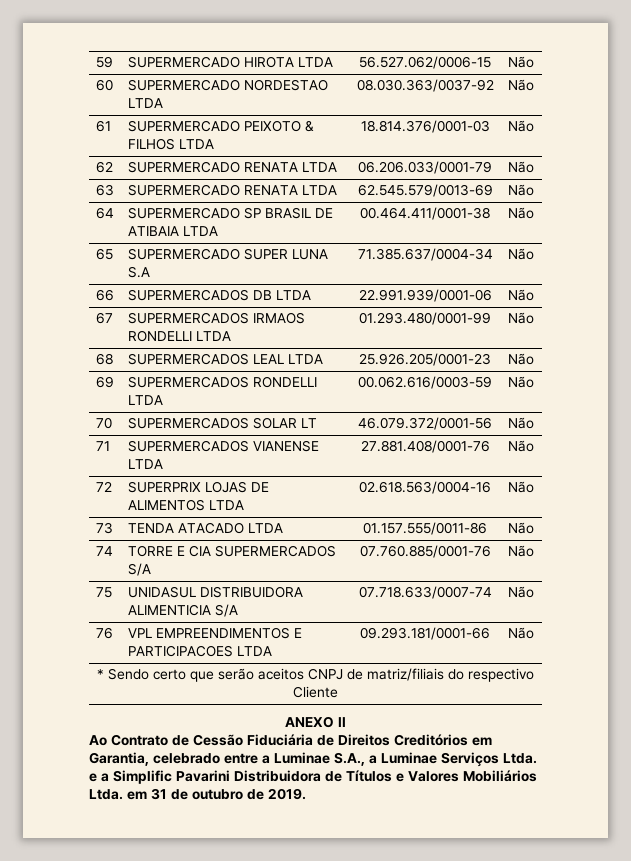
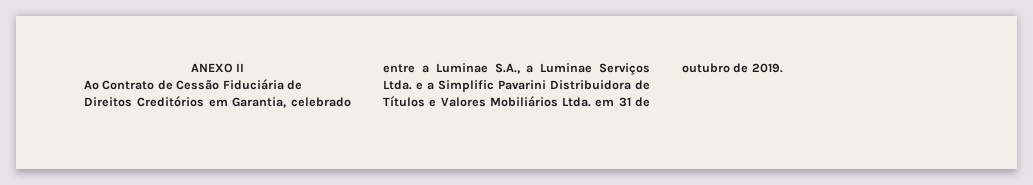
- 59 | SUPERMERCADO HIROTA LTDA | 56.527.062/0006-15 | Não
- 60 | SUPERMERCADO NORDESTAO LTDA | 08.030.363/0037-92 | Não
- 61 | SUPERMERCADO PEIXOTO & FILHOS LTDA | 18.814.376/0001-03 | Não
- 62 | SUPERMERCADO RENATA LTDA | 06.206.033/0001-79 | Não
- 63 | SUPERMERCADO RENATA LTDA | 62.545.579/0013-69 | Não
- 64 | SUPERMERCADO SP BRASIL DE ATIBAIA LTDA | 00.464.411/0001-38 | Não
- 65 | SUPERMERCADO SUPER LUNA S.A | 71.385.637/0004-34 | Não
- 66 | SUPERMERCADOS DB LTDA | 22.991.939/0001-06 | Não
- 67 | SUPERMERCADOS IRMAOS RONDELLI LTDA | 01.293.480/0001-99 | Não
- 68 | SUPERMERCADOS LEAL LTDA | 25.926.205/0001-23 | Não
- 69 | SUPERMERCADOS RONDELLI LTDA | 00.062.616/0003-59 | Não
- 70 | SUPERMERCADOS SOLAR LT | 46.079.372/0001-56 | Não
- 71 | SUPERMERCADOS VIANENSE LTDA | 27.881.408/0001-76 | Não
- 72 | SUPERPRIX LOJAS DE ALIMENTOS LTDA | 02.618.563/0004-16 | Não
- 73 | TENDA ATACADO LTDA | 01.157.555/0011-86 | Não
- 74 | TORRE E CIA SUPERMERCADOS S/A | 07.760.885/0001-76 | Não
- 75 | UNIDASUL DISTRIBUIDORA ALIMENTICIA S/A | 07.718.633/0007-74 | Não
- 76 | VPL EMPREENDIMENTOS E PARTICIPACOES LTDA | 09.293.181/0001-66 | Não
- * Sendo certo que serão aceitos CNPJ de matriz/filiais do respectivo Cliente

